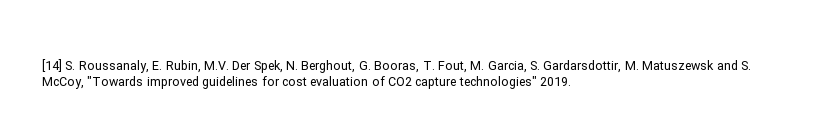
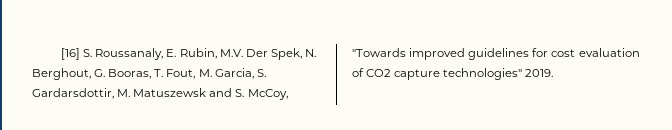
- [14] S. Roussanaly, E. Rubin, M.V. Der Spek, N. Berghout, G. Booras, T. Fout, M. Garcia, S. Gardarsdottir, M. Matuszewsk and S. McCoy, "Towards improved guidelines for cost evaluation of CO2 capture technologies" 2019.
+ [16] S. Roussanaly, E. Rubin, M.V. Der Spek, N. Berghout, G. Booras, T. Fout, M. Garcia, S. Gardarsdottir, M. Matuszewsk and S. McCoy, "Towards improved guidelines for cost evaluation of CO2 capture technologies" 2019.

